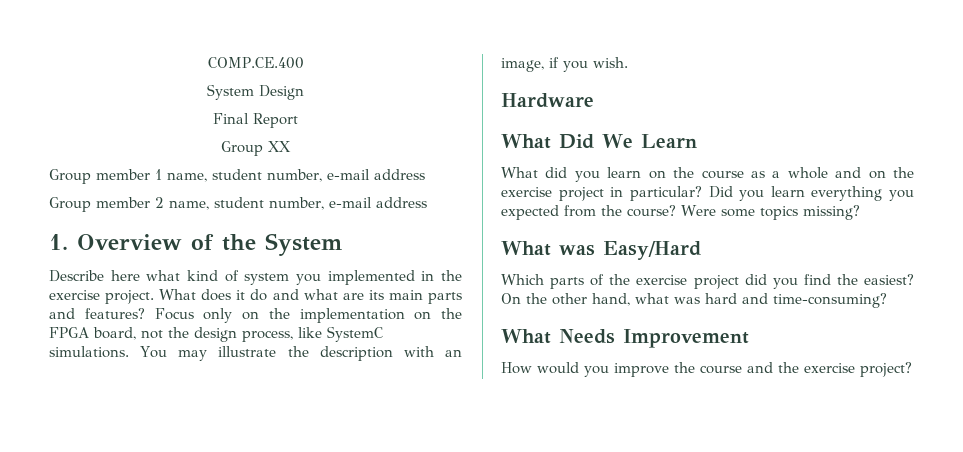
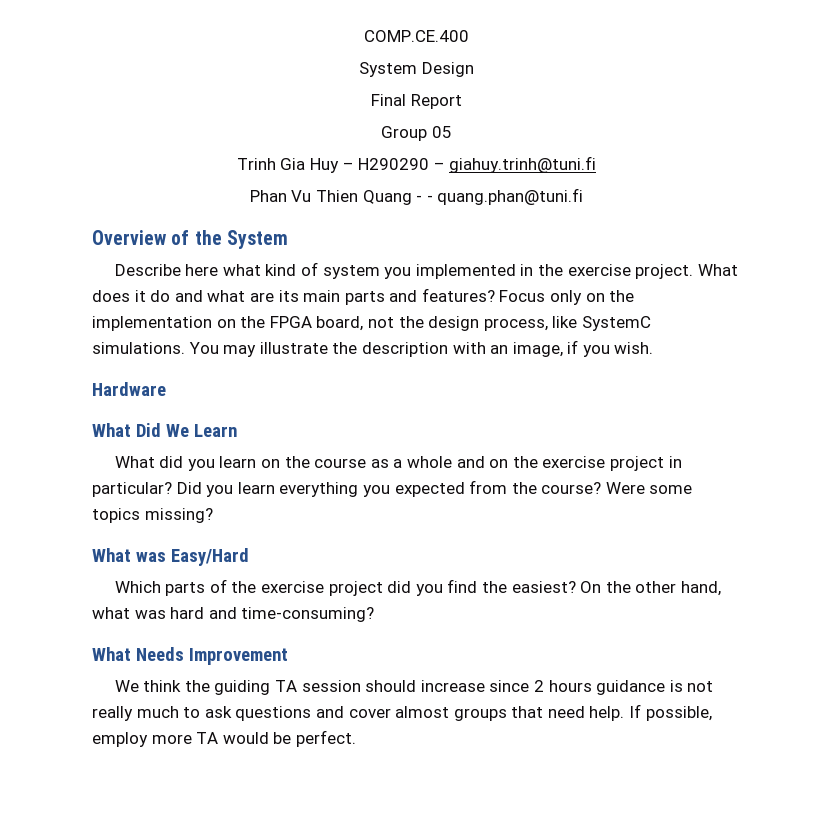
- Group XX
- Group member 1 name, student number, e-mail address
- Group member 2 name, student number, e-mail address
- 1. Overview of the System
+ Group 05
+ Trinh Gia Huy – H290290 – giahuy.trinh@tuni.fi
+ Phan Vu Thien Quang - - quang.phan@tuni.fi
+ Overview of the System
- How would you improve the course and the exercise project?
+ We think the guiding TA session should increase since 2 hours guidance is not really much to ask questions and cover almost groups that need help. If possible, employ more TA would be perfect.

